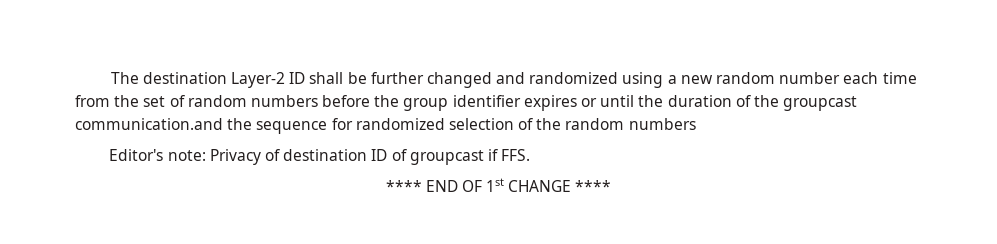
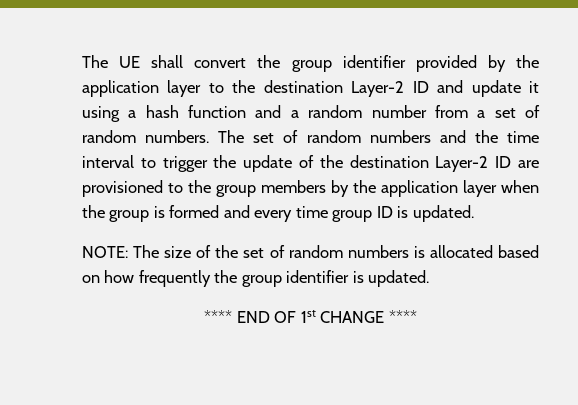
- The destination Layer-2 ID shall be further changed and randomized using a new random number each time from the set of random numbers before the group identifier expires or until the duration of the groupcast communication.and the sequence for randomized selection of the random numbers
- Editor's note: Privacy of destination ID of groupcast if FFS.
+ The UE shall convert the group identifier provided by the application layer to the destination Layer-2 ID and update it using a hash function and a random number from a set of random numbers. The set of random numbers and the time interval to trigger the update of the destination Layer-2 ID are provisioned to the group members by the application layer when the group is formed and every time group ID is updated.
+ NOTE: The size of the set of random numbers is allocated based on how frequently the group identifier is updated.

